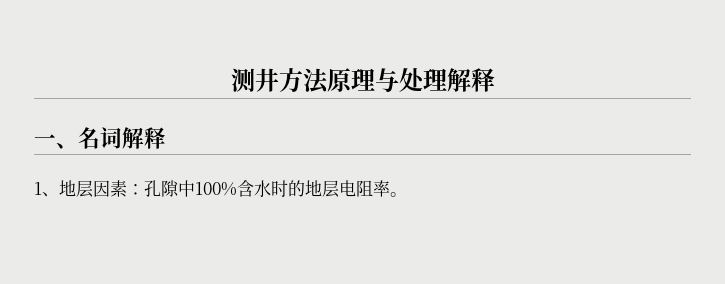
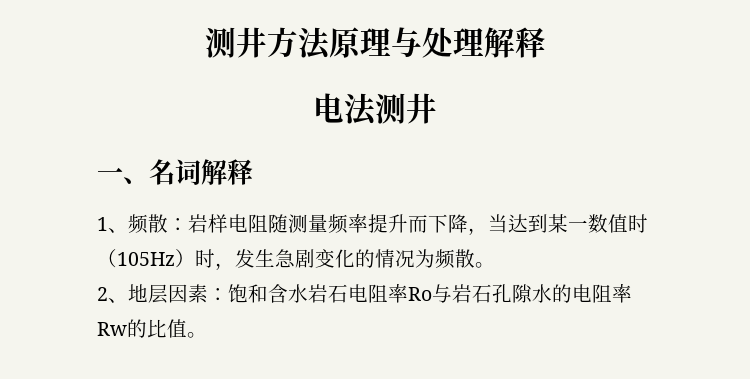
+ 电法测井
- 1、地层因素：孔隙中100%含水时的地层电阻率。
+ 1、频散：岩样电阻随测量频率提升而下降，当达到某一数值时（105Hz）时，发生急剧变化的情况为频散。
+ 2、地层因素：饱和含水岩石电阻率Ro与岩石孔隙水的电阻率Rw的比值。

